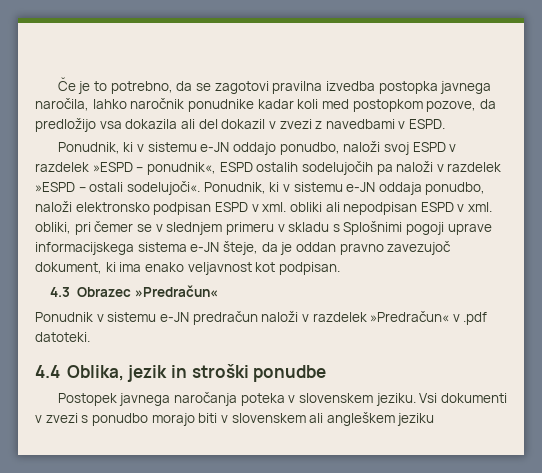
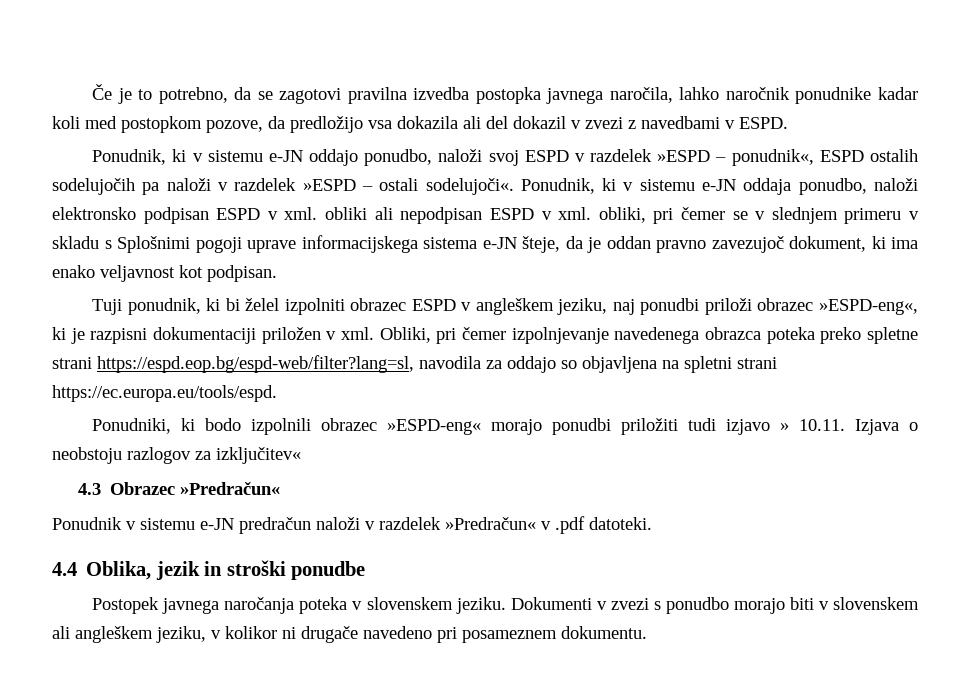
+ Tuji ponudnik, ki bi želel izpolniti obrazec ESPD v angleškem jeziku, naj ponudbi priloži obrazec »ESPD-eng«, ki je razpisni dokumentaciji priložen v xml. Obliki, pri čemer izpolnjevanje navedenega obrazca poteka preko spletne strani https://espd.eop.bg/espd-web/filter?lang=sl, navodila za oddajo so objavljena na spletni strani https://ec.europa.eu/tools/espd.
+ Ponudniki, ki bodo izpolnili obrazec »ESPD-eng« morajo ponudbi priložiti tudi izjavo » 10.11. Izjava o neobstoju razlogov za izključitev«
- Vsi dokumenti v zvezi s ponudbo morajo biti v slovenskem ali angleškem jeziku
+ Dokumenti v zvezi s ponudbo morajo biti v slovenskem ali angleškem jeziku, v kolikor ni drugače navedeno pri posameznem dokumentu.

